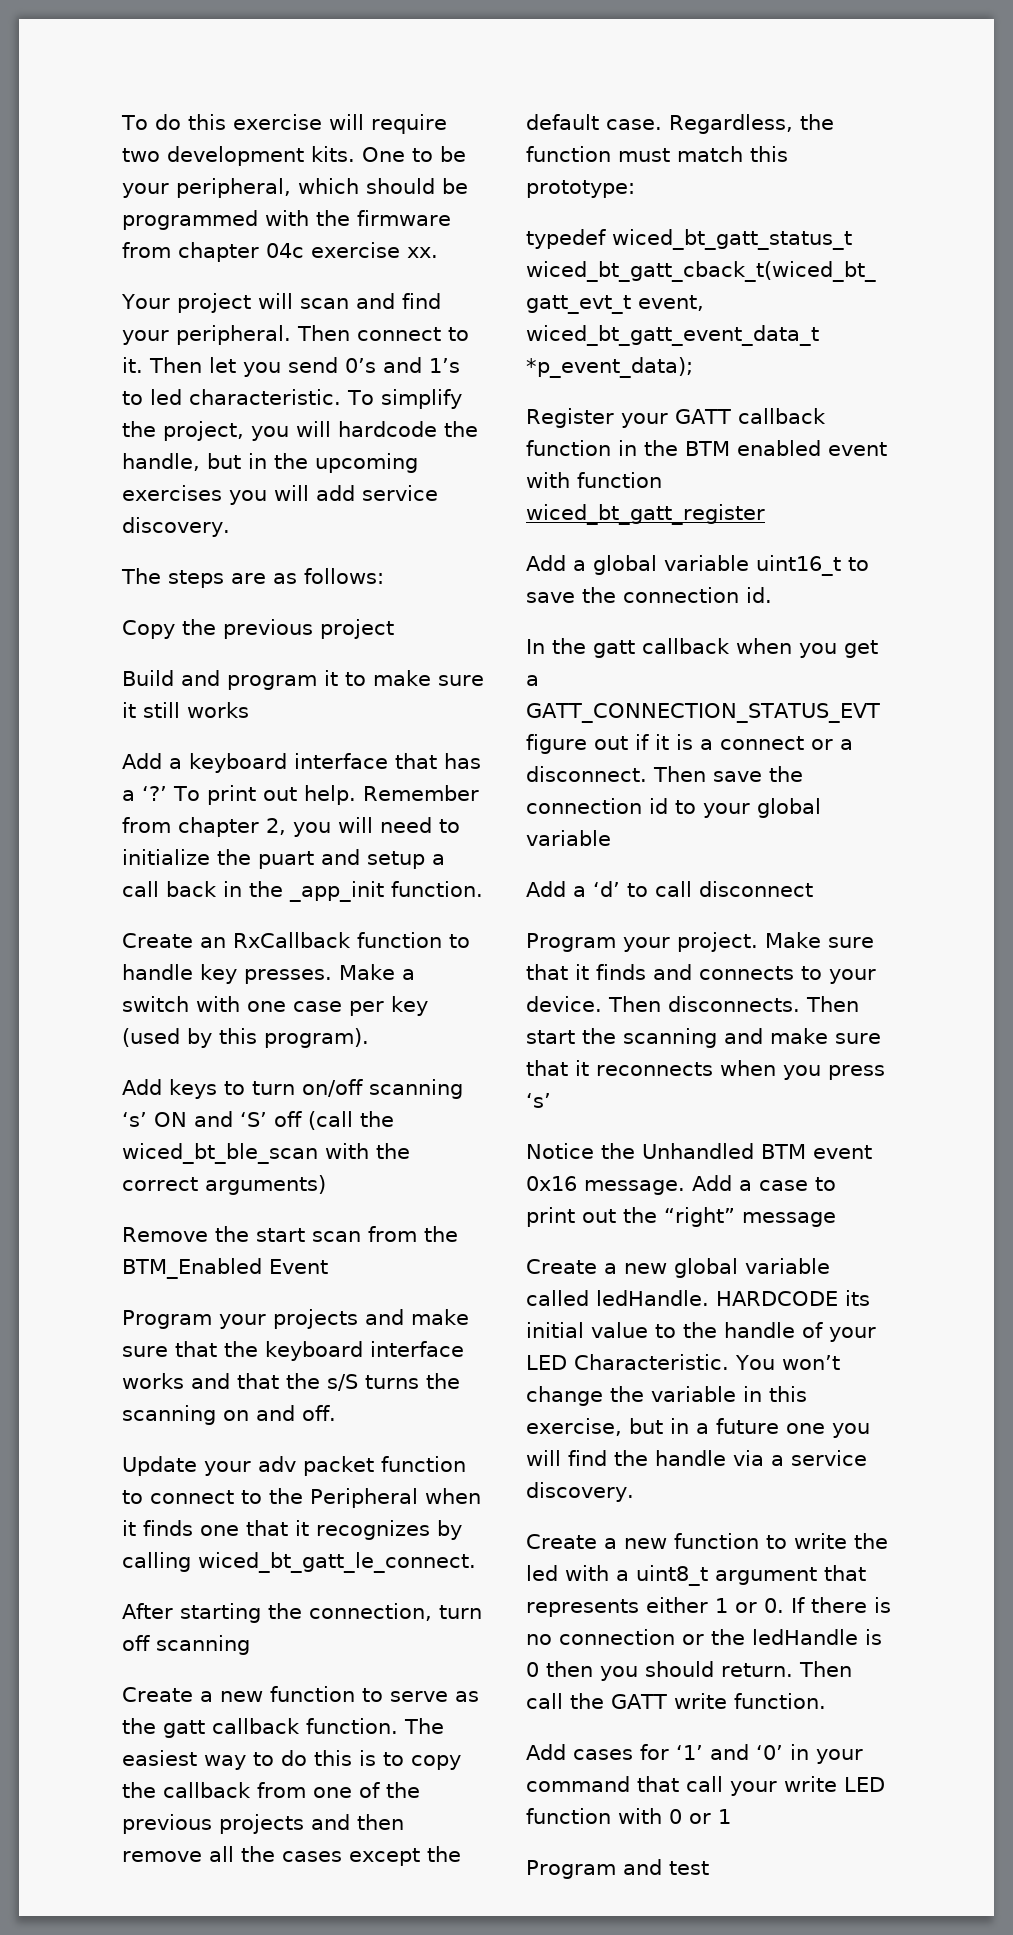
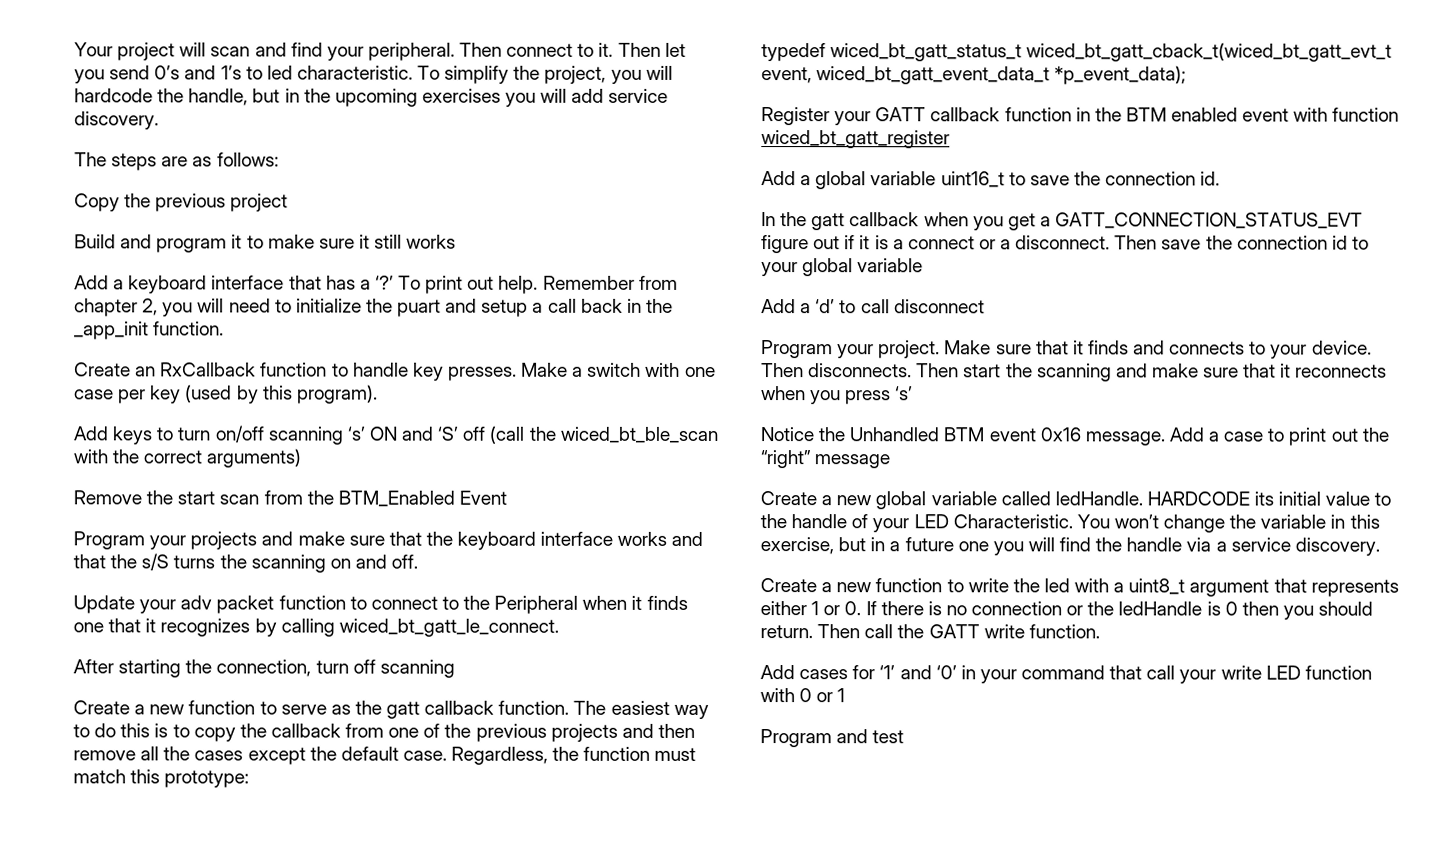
- To do this exercise will require two development kits. One to be your peripheral, which should be programmed with the firmware from chapter 04c exercise xx.

